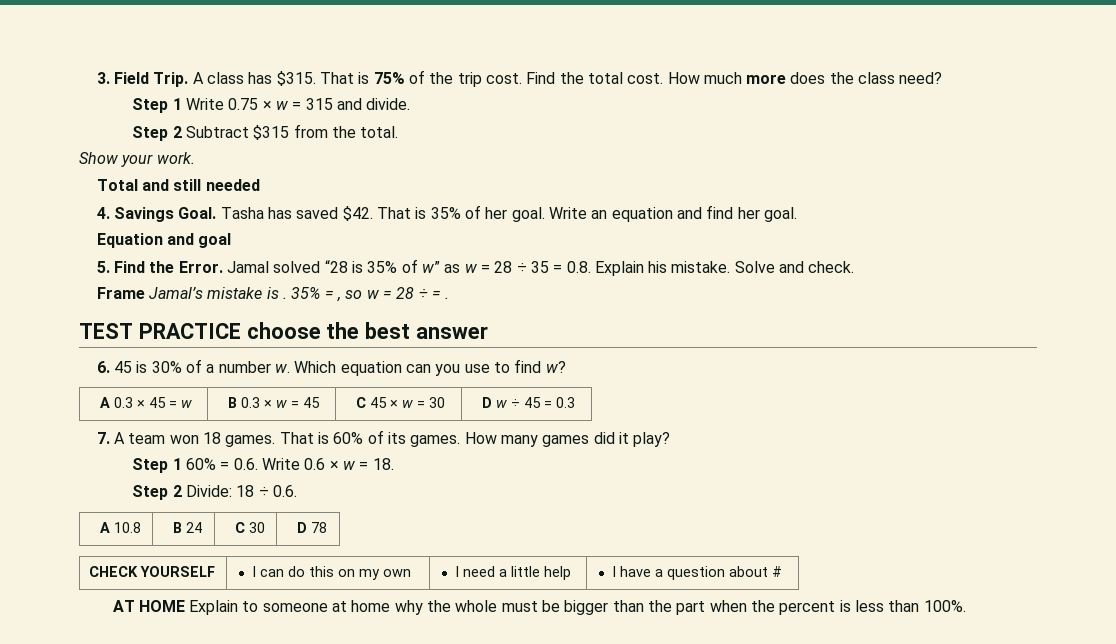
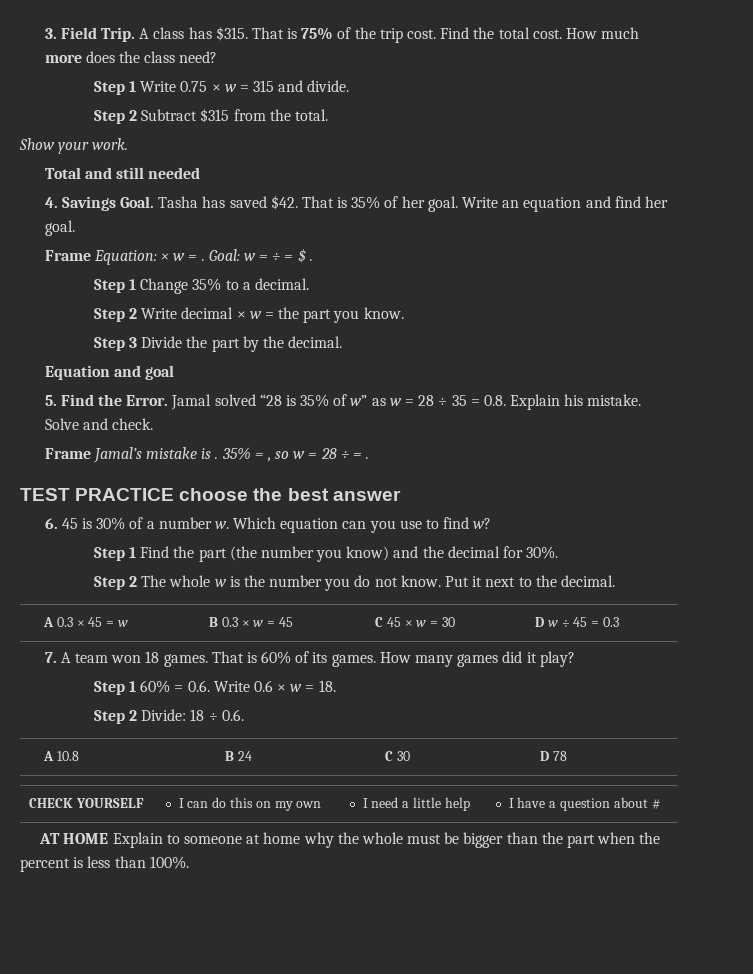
+ Frame Equation: × w = . Goal: w = ÷ = $ .
+ Step 1 Change 35% to a decimal.
+ Step 2 Write decimal × w = the part you know.
+ Step 3 Divide the part by the decimal.
+ Step 1 Find the part (the number you know) and the decimal for 30%.
+ Step 2 The whole w is the number you do not know. Put it next to the decimal.

